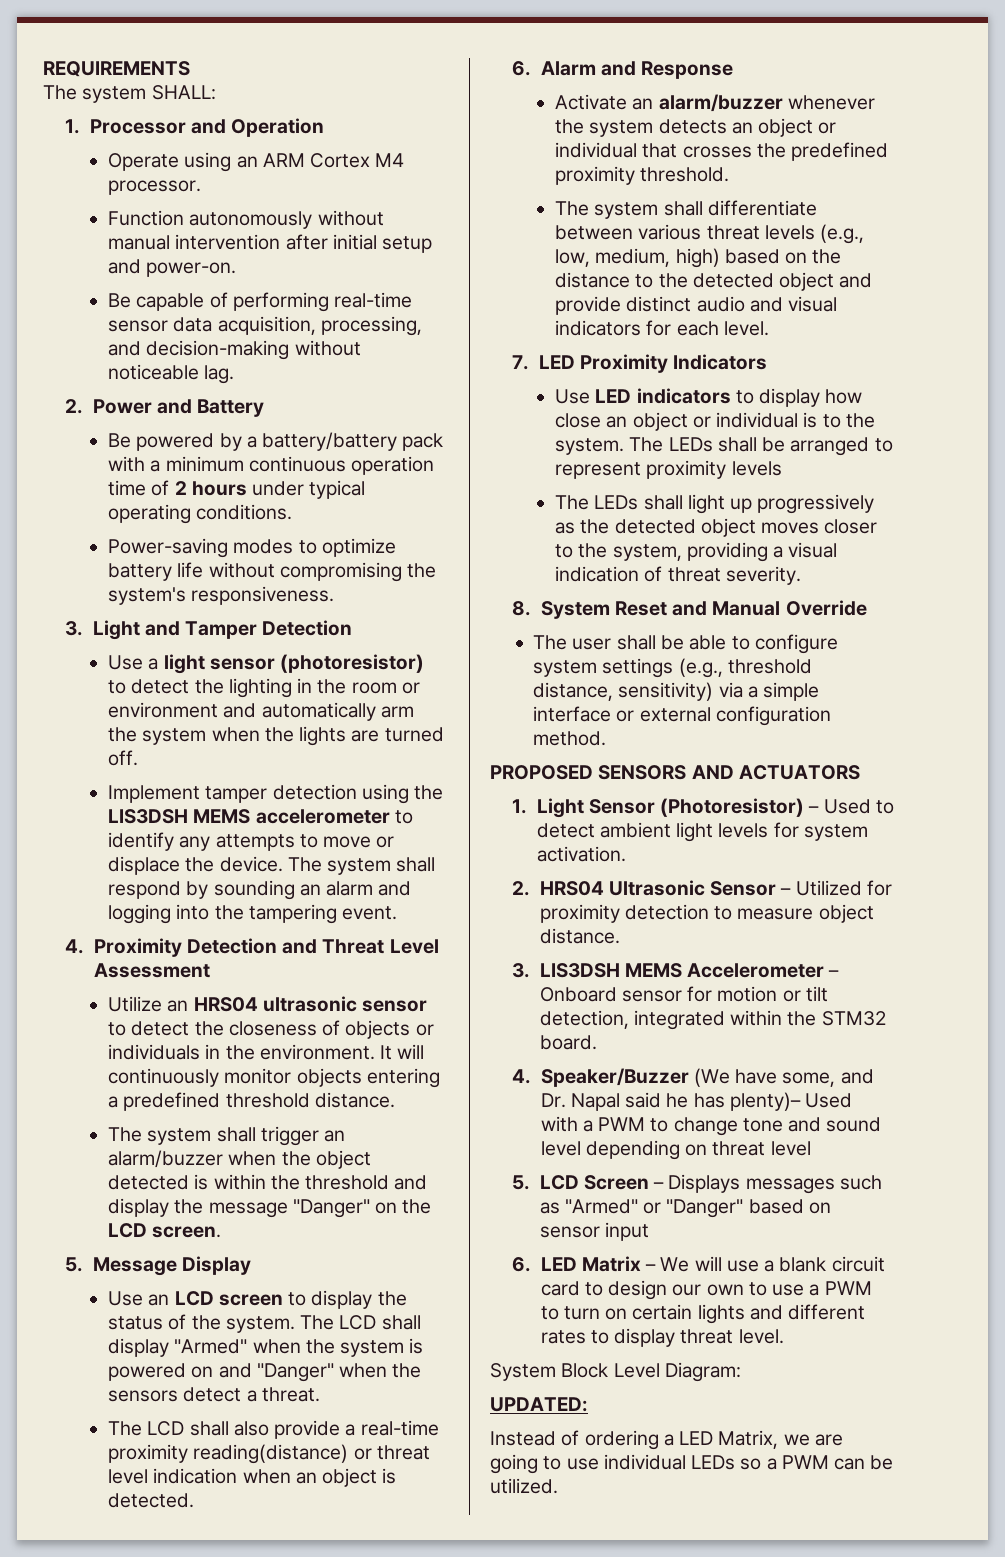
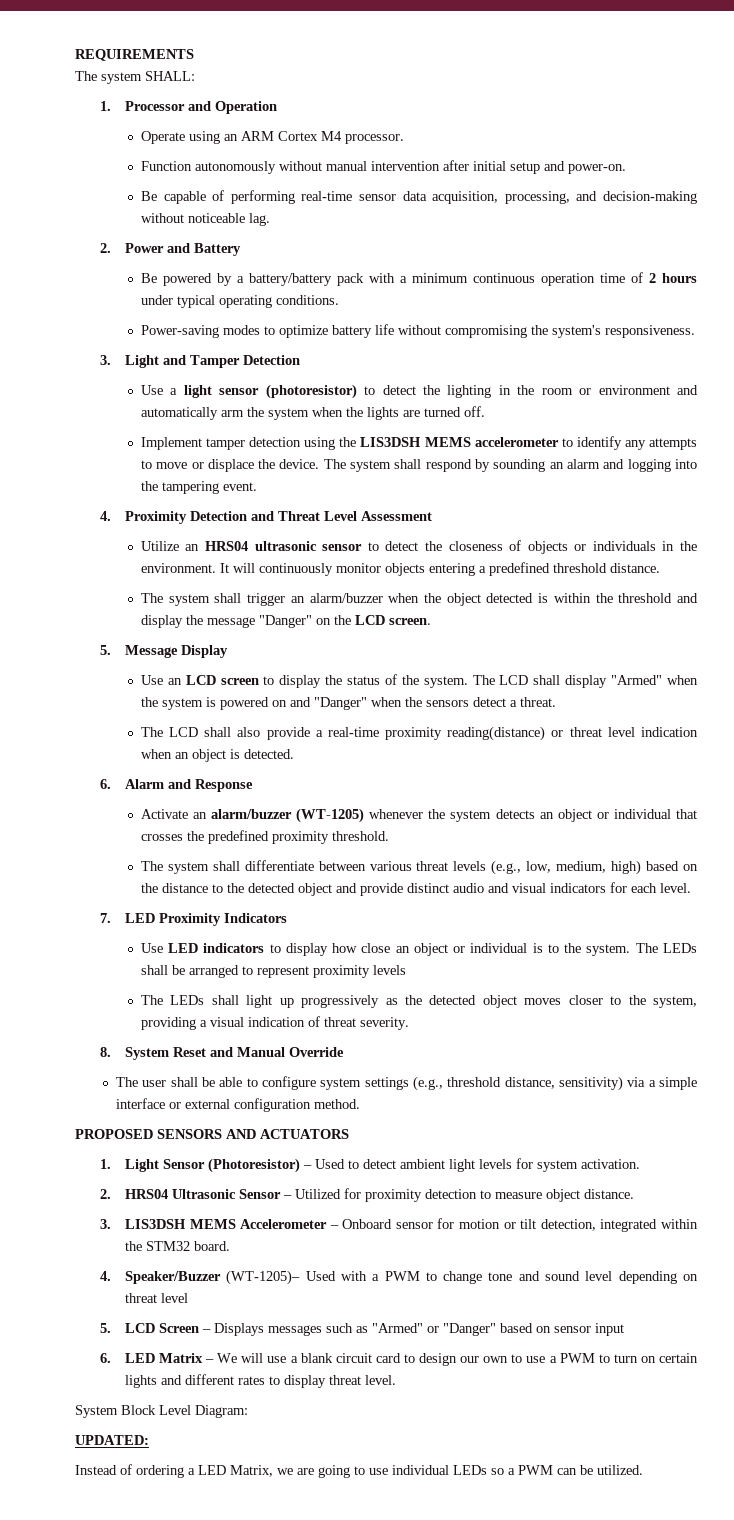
- Activate an alarm/buzzer whenever the system detects an object or individual that crosses the predefined proximity threshold.
+ Activate an alarm/buzzer (WT-1205) whenever the system detects an object or individual that crosses the predefined proximity threshold.
- 4. Speaker/Buzzer (We have some, and Dr. Napal said he has plenty)– Used with a PWM to change tone and sound level depending on threat level
+ 4. Speaker/Buzzer (WT-1205)– Used with a PWM to change tone and sound level depending on threat level

